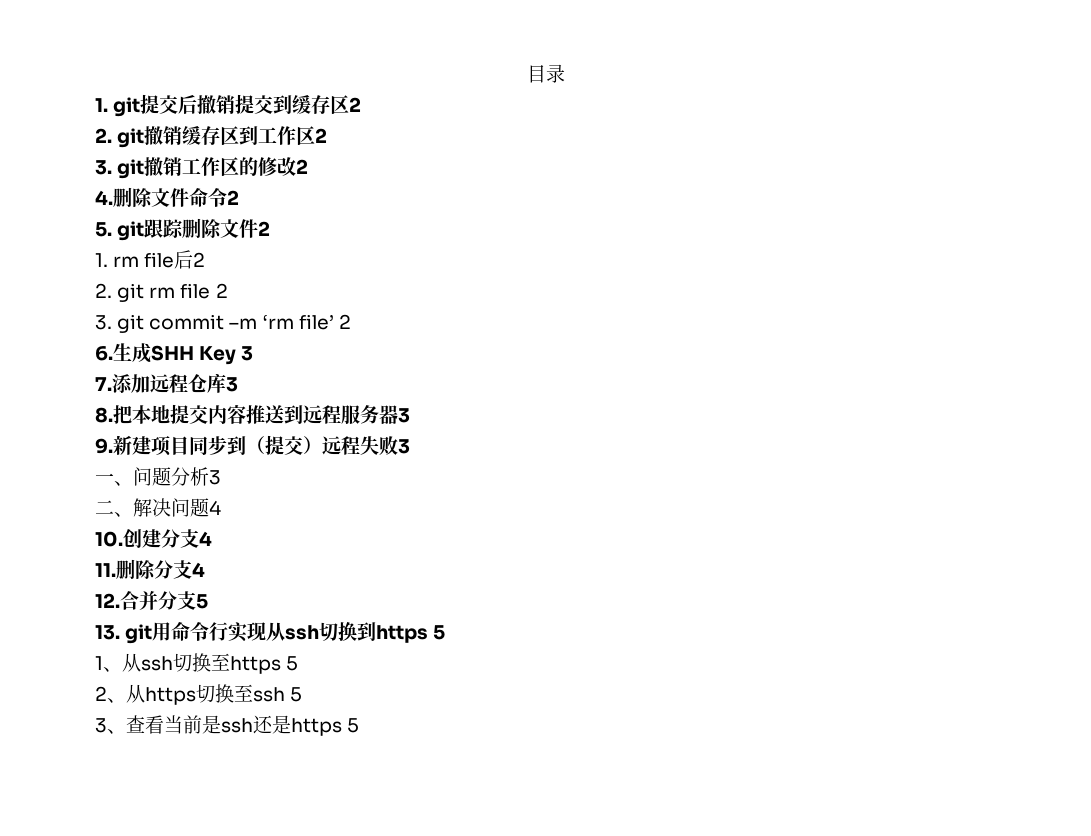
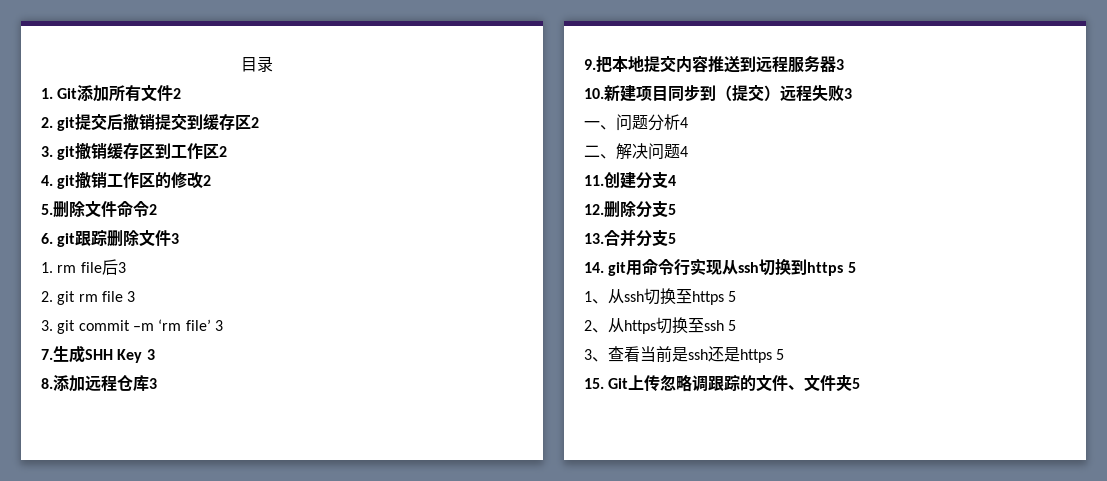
- 1. git提交后撤销提交到缓存区2
+ 1. Git添加所有文件2
+ 2. git提交后撤销提交到缓存区2
- 2. git撤销缓存区到工作区2
+ 3. git撤销缓存区到工作区2
- 3. git撤销工作区的修改2
+ 4. git撤销工作区的修改2
- 4.删除文件命令2
+ 5.删除文件命令2
- 5. git跟踪删除文件2
+ 6. git跟踪删除文件3
- 1. rm file后2
+ 1. rm file后3
- 2. git rm file 2
+ 2. git rm file 3
- 3. git commit –m ‘rm file’ 2
- 6.生成SHH Key 3
+ 3. git commit –m ‘rm file’ 3
+ 7.生成SHH Key 3
- 7.添加远程仓库3
+ 8.添加远程仓库3
- 8.把本地提交内容推送到远程服务器3
+ 9.把本地提交内容推送到远程服务器3
- 9.新建项目同步到（提交）远程失败3
+ 10.新建项目同步到（提交）远程失败3
- 一、问题分析3
+ 一、问题分析4
- 10.创建分支4
+ 11.创建分支4
- 11.删除分支4
- 12.合并分支5
+ 12.删除分支5
+ 13.合并分支5
- 13. git用命令行实现从ssh切换到https 5
+ 14. git用命令行实现从ssh切换到https 5
+ 15. Git上传忽略调跟踪的文件、文件夹5

